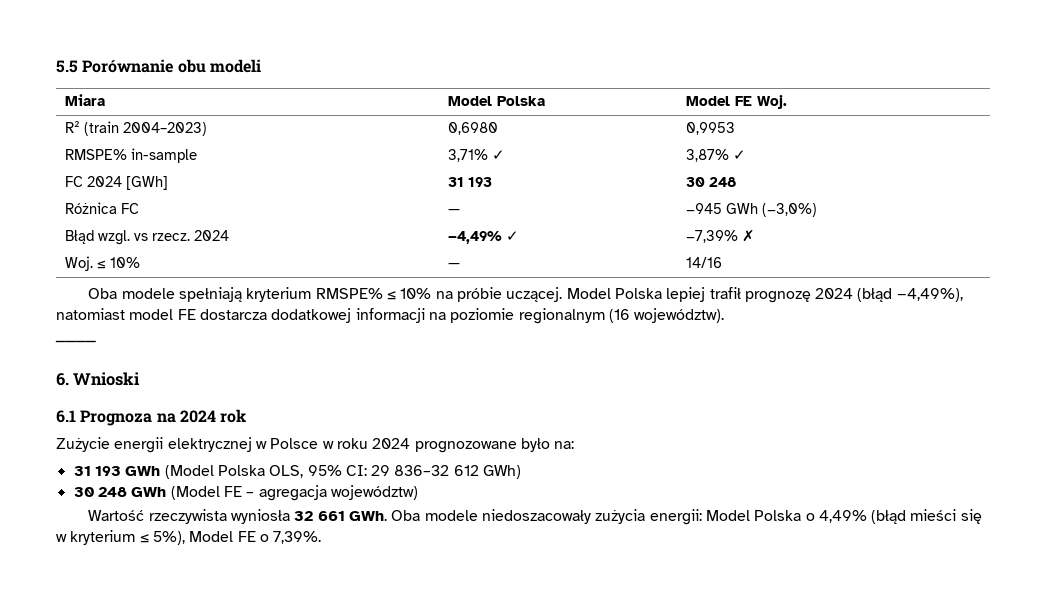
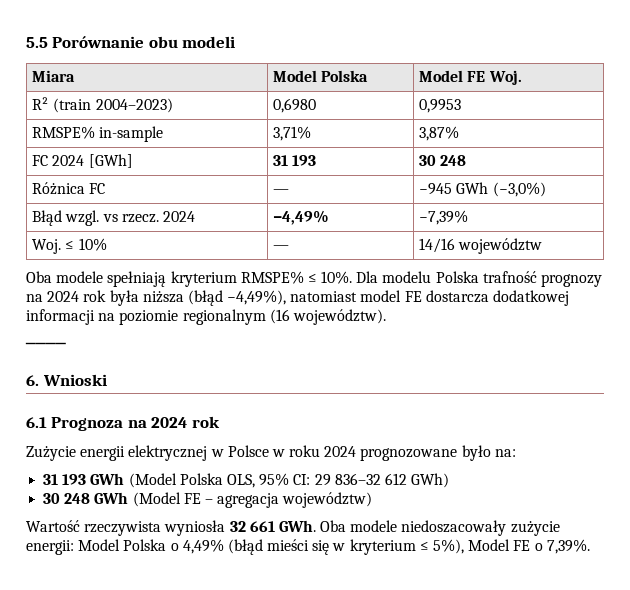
- RMSPE% in-sample | 3,71% ✓ | 3,87% ✓
+ RMSPE% in-sample | 3,71% | 3,87%
- Błąd wzgl. vs rzecz. 2024 | −4,49% ✓ | −7,39% ✗
+ Błąd wzgl. vs rzecz. 2024 | −4,49% | −7,39%
- Woj. ≤ 10% | — | 14/16
+ Woj. ≤ 10% | — | 14/16 województw
- Oba modele spełniają kryterium RMSPE% ≤ 10% na próbie uczącej. Model Polska lepiej trafił prognozę 2024 (błąd −4,49%), natomiast model FE dostarcza dodatkowej informacji na poziomie regionalnym (16 województw).
+ Oba modele spełniają kryterium RMSPE% ≤ 10%. Dla modelu Polska trafność prognozy na 2024 rok była niższa (błąd −4,49%), natomiast model FE dostarcza dodatkowej informacji na poziomie regionalnym (16 województw).
- Wartość rzeczywista wyniosła 32 661 GWh. Oba modele niedoszacowały zużycia energii: Model Polska o 4,49% (błąd mieści się w kryterium ≤ 5%), Model FE o 7,39%.
+ Wartość rzeczywista wyniosła 32 661 GWh. Oba modele niedoszacowały zużycie energii: Model Polska o 4,49% (błąd mieści się w kryterium ≤ 5%), Model FE o 7,39%.

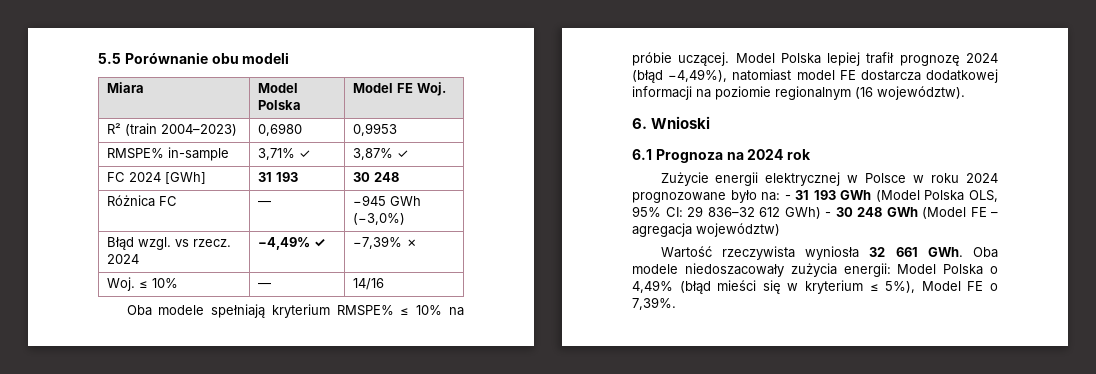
- RMSPE% in-sample | 3,71% | 3,87%
+ RMSPE% in-sample | 3,71% ✓ | 3,87% ✓
- Błąd wzgl. vs rzecz. 2024 | −4,49% | −7,39%
+ Błąd wzgl. vs rzecz. 2024 | −4,49% ✓ | −7,39% ✗
- Woj. ≤ 10% | — | 14/16 województw
+ Woj. ≤ 10% | — | 14/16
- Oba modele spełniają kryterium RMSPE% ≤ 10%. Dla modelu Polska trafność prognozy na 2024 rok była niższa (błąd −4,49%), natomiast model FE dostarcza dodatkowej informacji na poziomie regionalnym (16 województw).
+ Oba modele spełniają kryterium RMSPE% ≤ 10% na próbie uczącej. Model Polska lepiej trafił prognozę 2024 (błąd −4,49%), natomiast model FE dostarcza dodatkowej informacji na poziomie regionalnym (16 województw).
- ────
- Zużycie energii elektrycznej w Polsce w roku 2024 prognozowane było na:
- 31 193 GWh (Model Polska OLS, 95% CI: 29 836–32 612 GWh)
- 30 248 GWh (Model FE – agregacja województw)
+ Zużycie energii elektrycznej w Polsce w roku 2024 prognozowane było na: - 31 193 GWh (Model Polska OLS, 95% CI: 29 836–32 612 GWh) - 30 248 GWh (Model FE – agregacja województw)
- Wartość rzeczywista wyniosła 32 661 GWh. Oba modele niedoszacowały zużycie energii: Model Polska o 4,49% (błąd mieści się w kryterium ≤ 5%), Model FE o 7,39%.
+ Wartość rzeczywista wyniosła 32 661 GWh. Oba modele niedoszacowały zużycia energii: Model Polska o 4,49% (błąd mieści się w kryterium ≤ 5%), Model FE o 7,39%.

